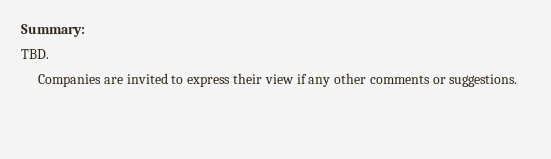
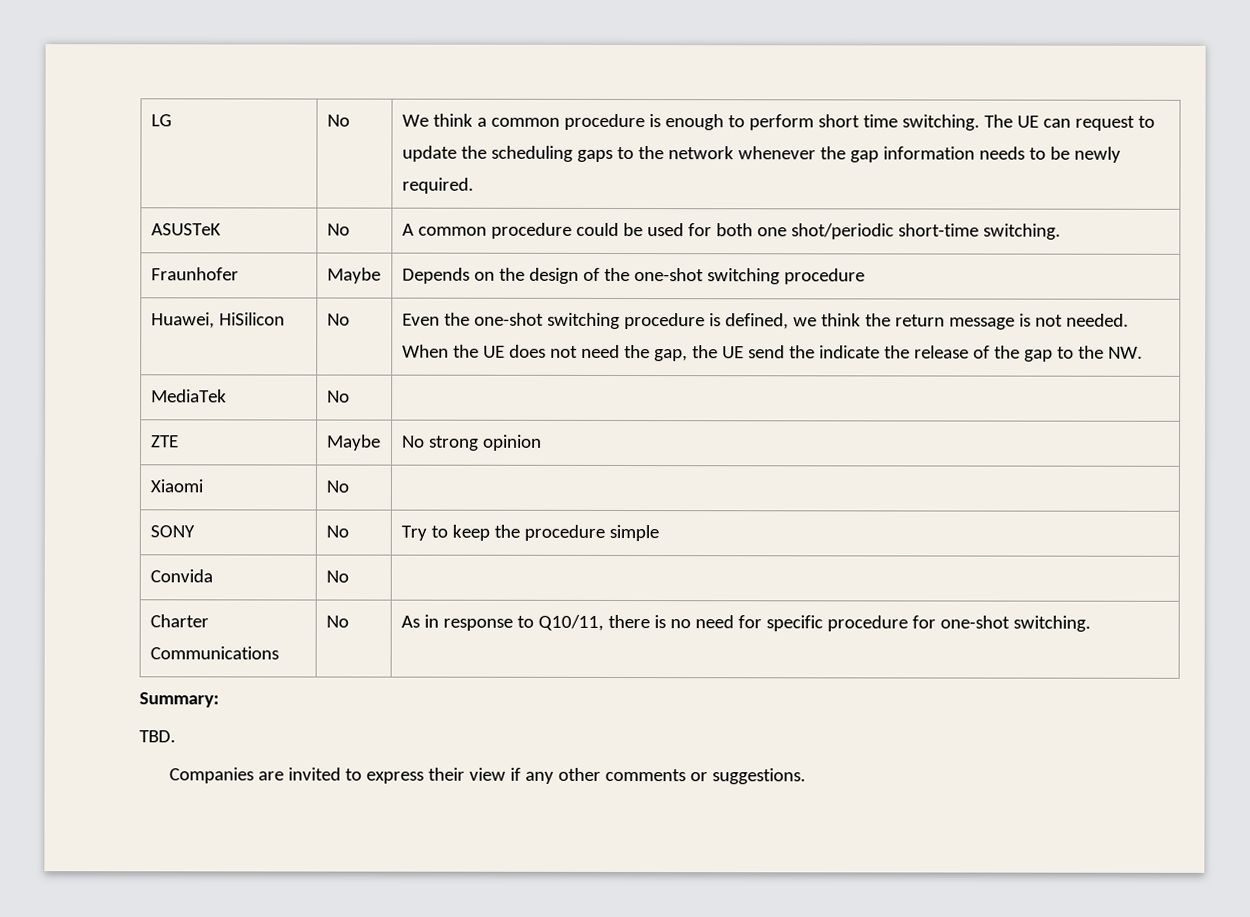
+ LG | No | We think a common procedure is enough to perform short time switching. The UE can request to update the scheduling gaps to the network whenever the gap information needs to be newly required.
+ ASUSTeK | No | A common procedure could be used for both one shot/periodic short-time switching.
+ Fraunhofer | Maybe | Depends on the design of the one-shot switching procedure
+ Huawei, HiSilicon | No | Even the one-shot switching procedure is defined, we think the return message is not needed. When the UE does not need the gap, the UE send the indicate the release of the gap to the NW.
+ MediaTek | No |
+ ZTE | Maybe | No strong opinion
+ Xiaomi | No |
+ SONY | No | Try to keep the procedure simple
+ Convida | No |
+ Charter Communications | No | As in response to Q10/11, there is no need for specific procedure for one-shot switching.

